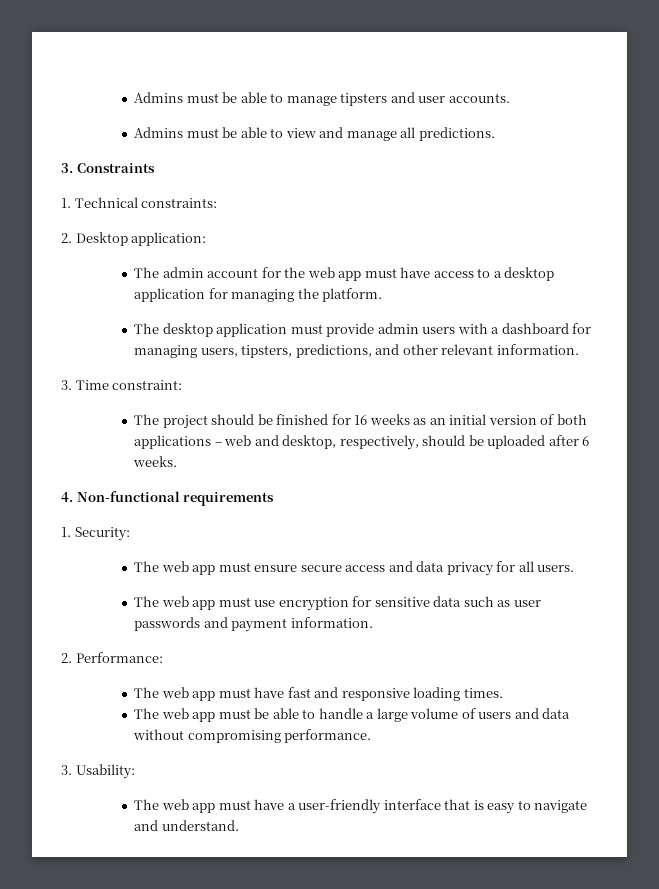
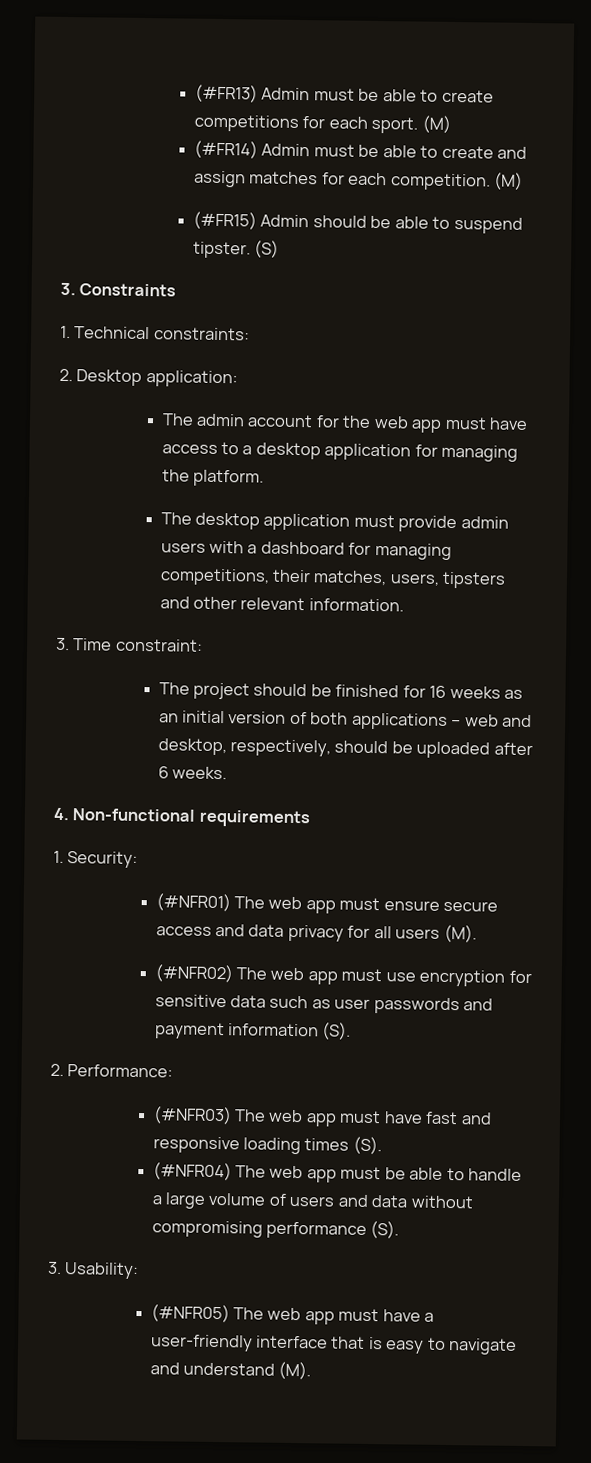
- Admins must be able to manage tipsters and user accounts.
- Admins must be able to view and manage all predictions.
+ (#FR13) Admin must be able to create competitions for each sport. (M)
+ (#FR14) Admin must be able to create and assign matches for each competition. (M)
+ (#FR15) Admin should be able to suspend tipster. (S)
- The desktop application must provide admin users with a dashboard for managing users, tipsters, predictions, and other relevant information.
+ The desktop application must provide admin users with a dashboard for managing competitions, their matches, users, tipsters and other relevant information.
- The web app must ensure secure access and data privacy for all users.
- The web app must use encryption for sensitive data such as user passwords and payment information.
+ (#NFR01) The web app must ensure secure access and data privacy for all users (M).
+ (#NFR02) The web app must use encryption for sensitive data such as user passwords and payment information (S).
- The web app must have fast and responsive loading times.
- The web app must be able to handle a large volume of users and data without compromising performance.
+ (#NFR03) The web app must have fast and responsive loading times (S).
+ (#NFR04) The web app must be able to handle a large volume of users and data without compromising performance (S).
- The web app must have a user-friendly interface that is easy to navigate and understand.
+ (#NFR05) The web app must have a user-friendly interface that is easy to navigate and understand (M).

